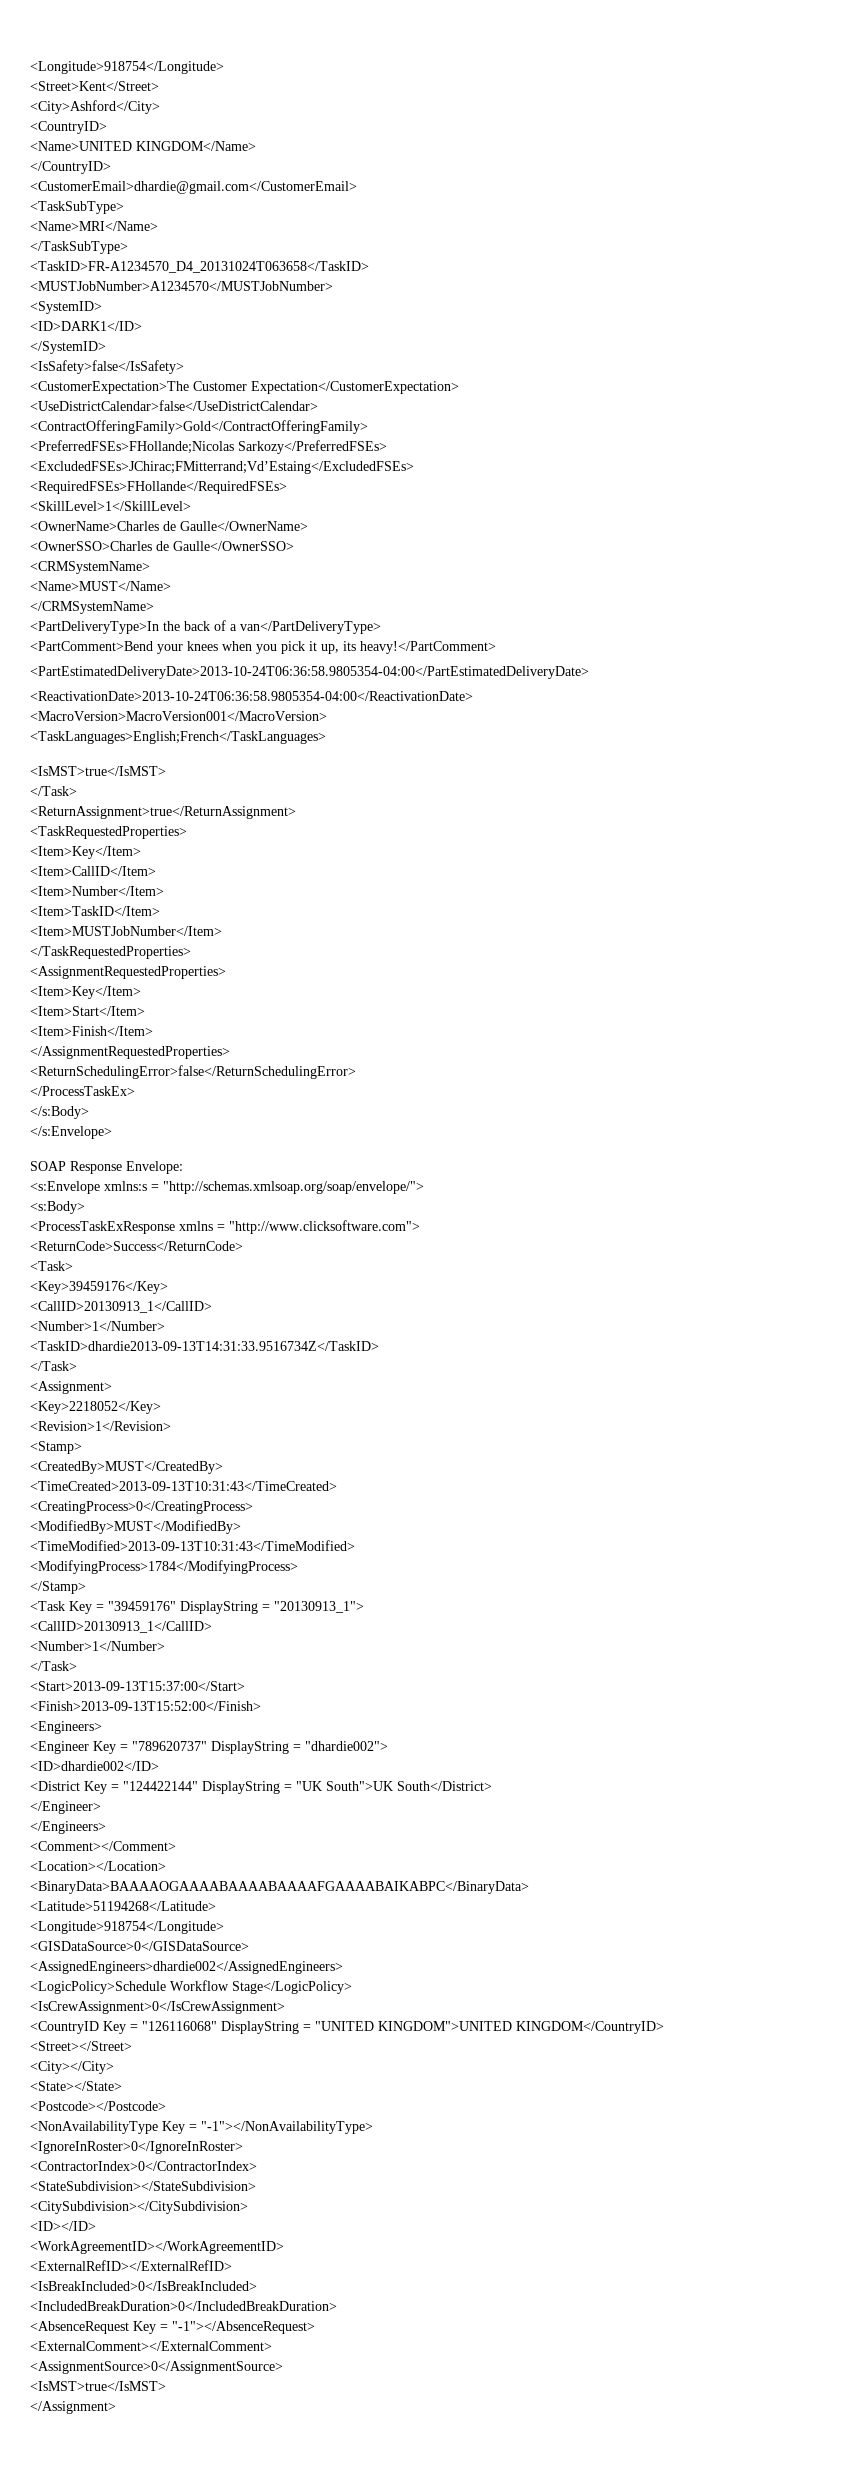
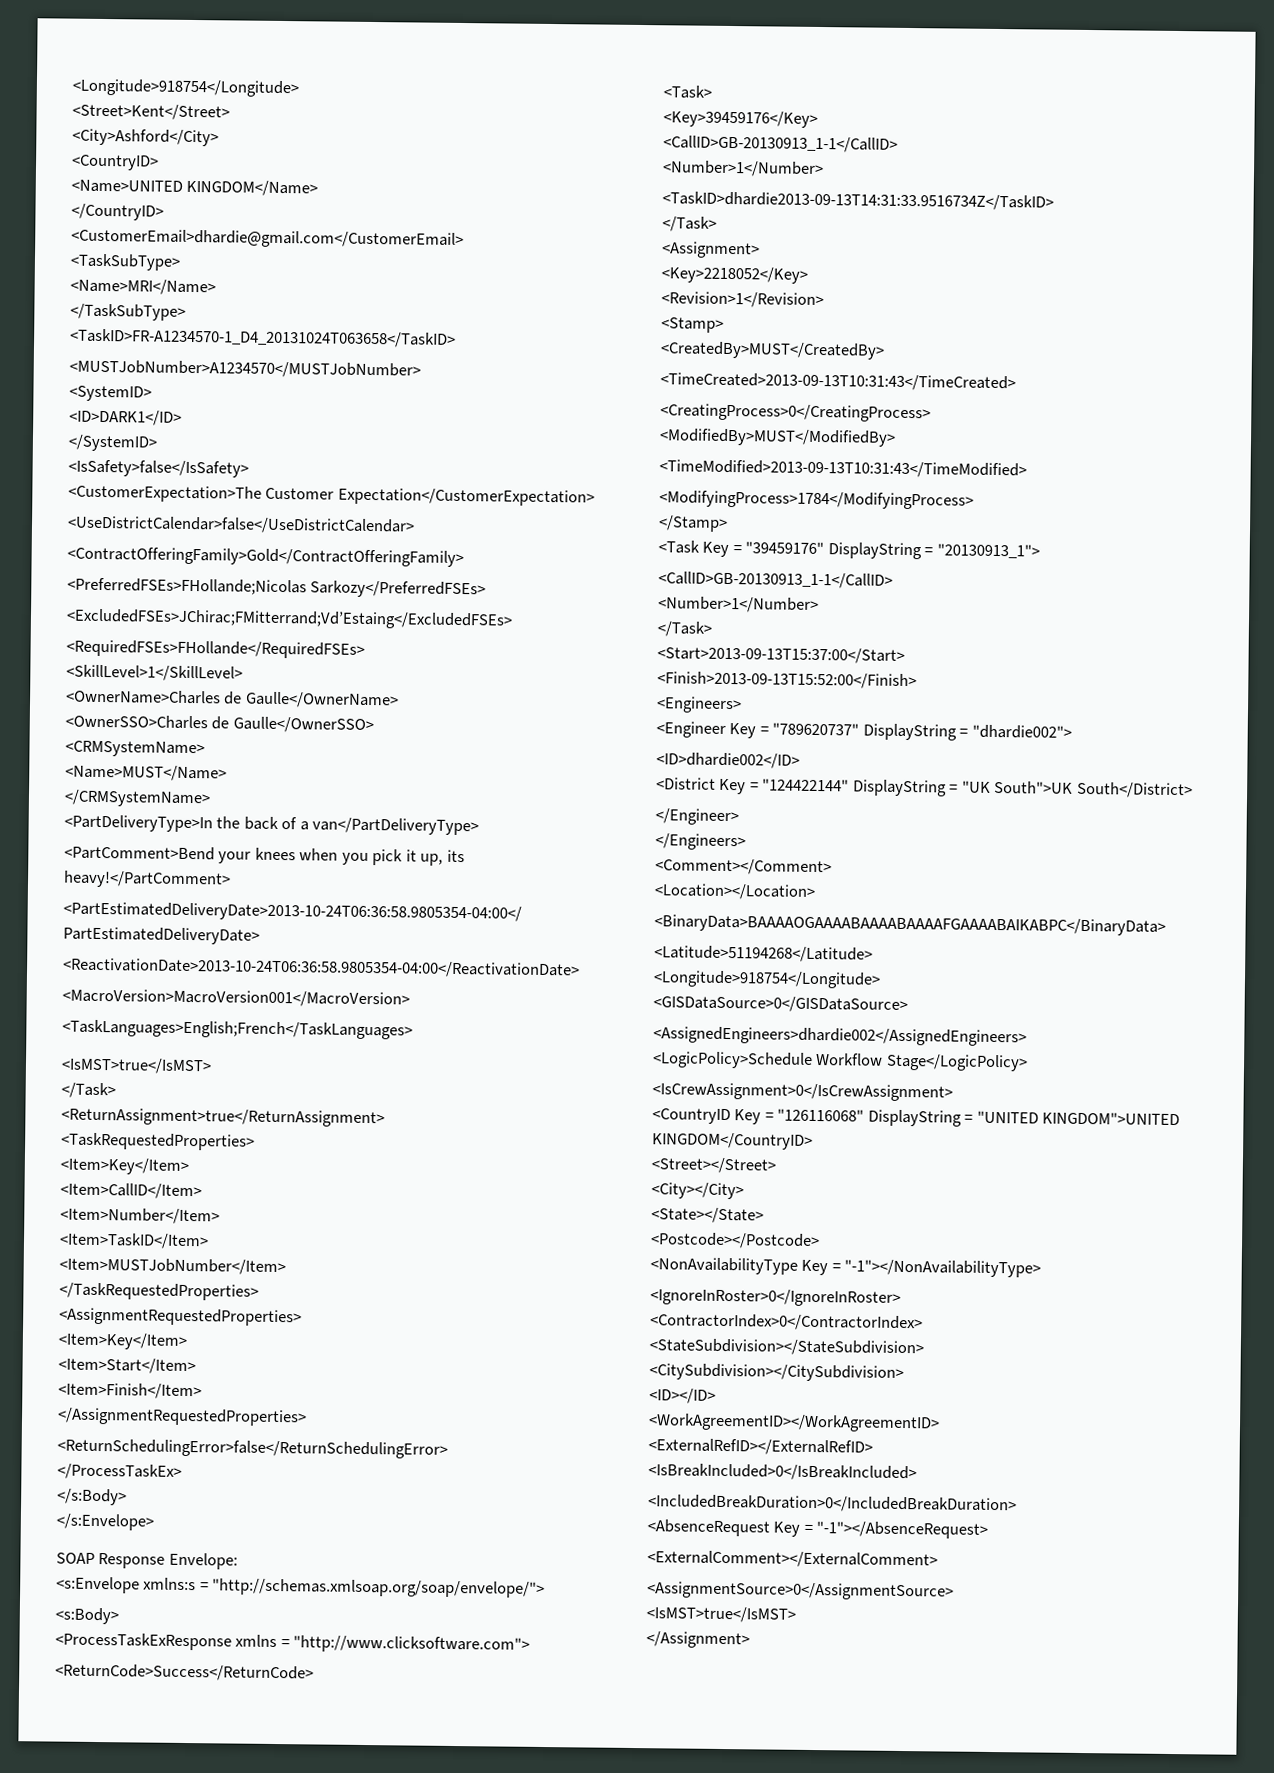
- <TaskID>FR-A1234570_D4_20131024T063658</TaskID>
+ <TaskID>FR-A1234570-1_D4_20131024T063658</TaskID>
  <Key>39459176</Key>
- <CallID>20130913_1</CallID>
+ <CallID>GB-20130913_1-1</CallID>
  <Task Key = "39459176" DisplayString = "20130913_1">
- <CallID>20130913_1</CallID>
+ <CallID>GB-20130913_1-1</CallID>

